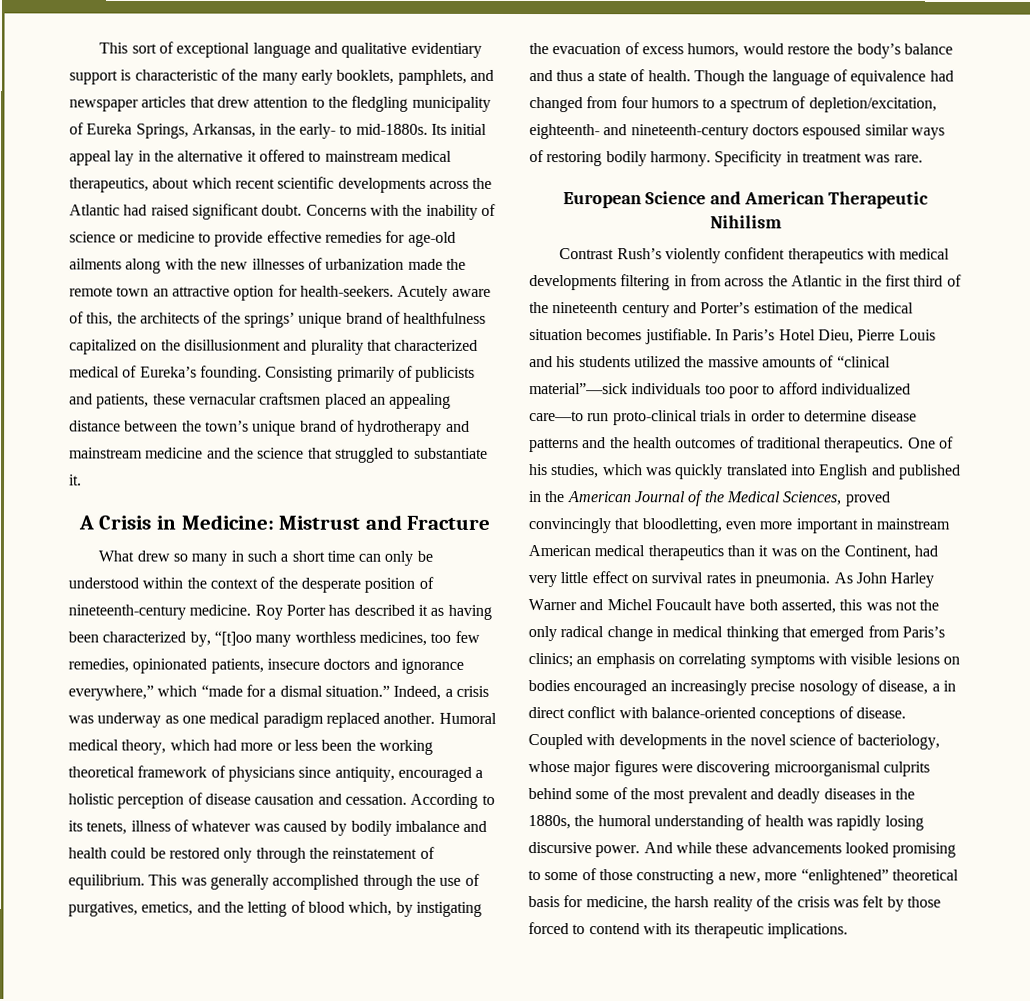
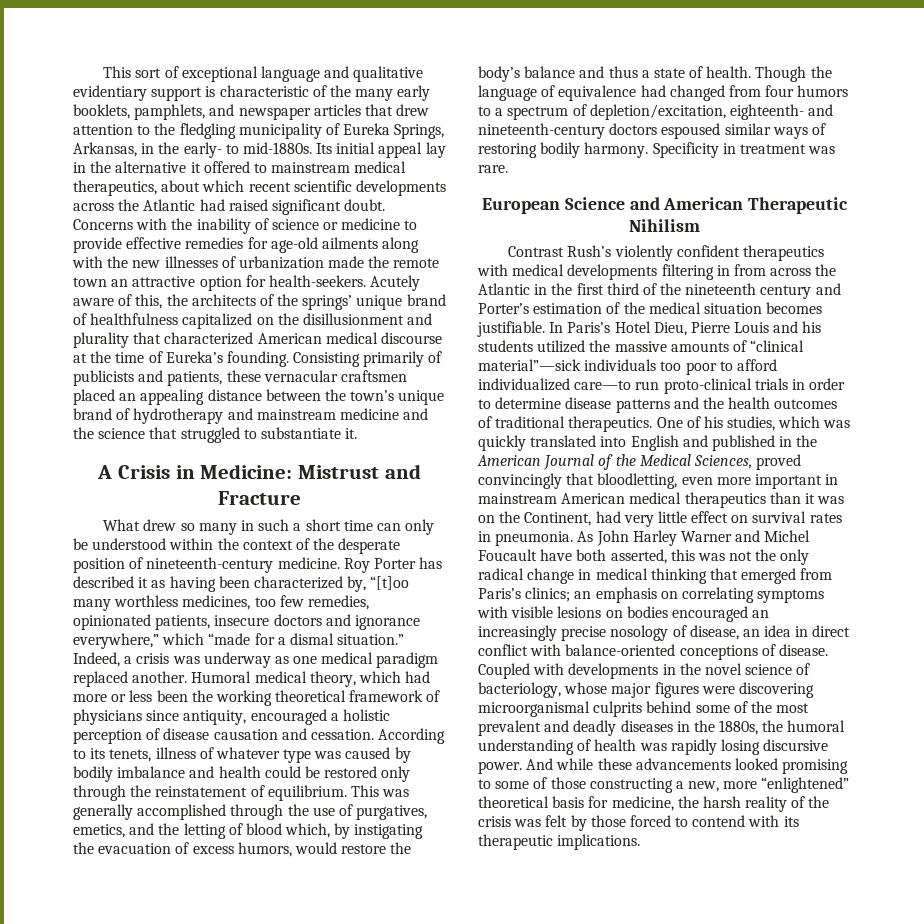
- Acutely aware of this, the architects of the springs’ unique brand of healthfulness capitalized on the disillusionment and plurality that characterized medical of Eureka’s founding.
+ Acutely aware of this, the architects of the springs’ unique brand of healthfulness capitalized on the disillusionment and plurality that characterized American medical discourse at the time of Eureka’s founding.
- According to its tenets, illness of whatever was caused by bodily imbalance and health could be restored only through the reinstatement of equilibrium.
+ According to its tenets, illness of whatever type was caused by bodily imbalance and health could be restored only through the reinstatement of equilibrium.
- As John Harley Warner and Michel Foucault have both asserted, this was not the only radical change in medical thinking that emerged from Paris’s clinics; an emphasis on correlating symptoms with visible lesions on bodies encouraged an increasingly precise nosology of disease, a in direct conflict with balance-oriented conceptions of disease.
+ As John Harley Warner and Michel Foucault have both asserted, this was not the only radical change in medical thinking that emerged from Paris’s clinics; an emphasis on correlating symptoms with visible lesions on bodies encouraged an increasingly precise nosology of disease, an idea in direct conflict with balance-oriented conceptions of disease.

